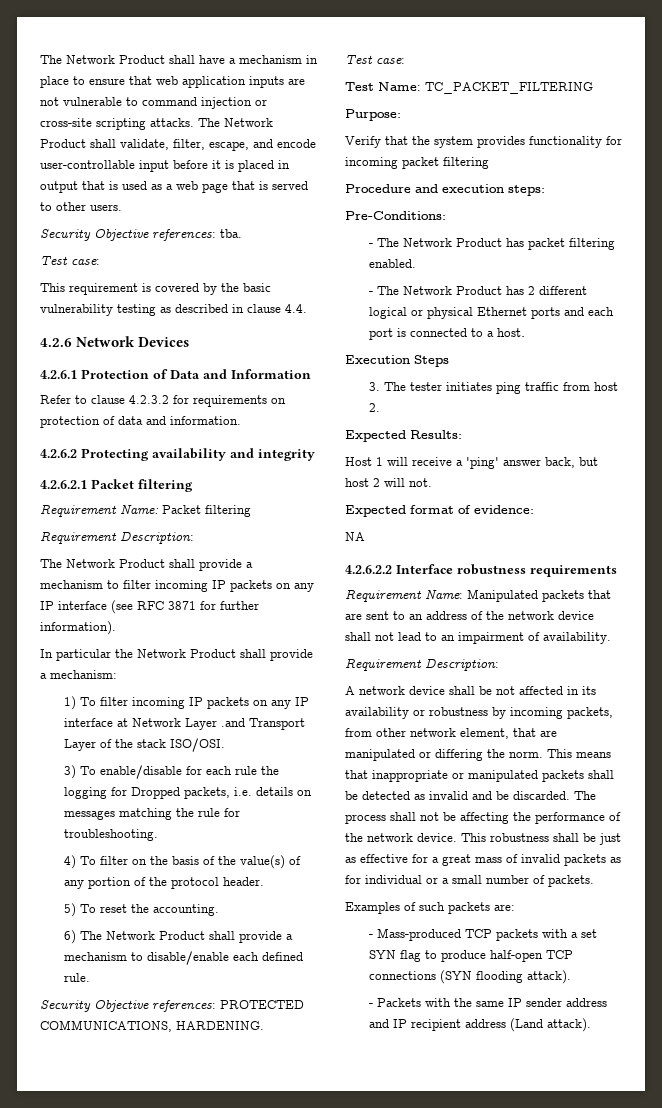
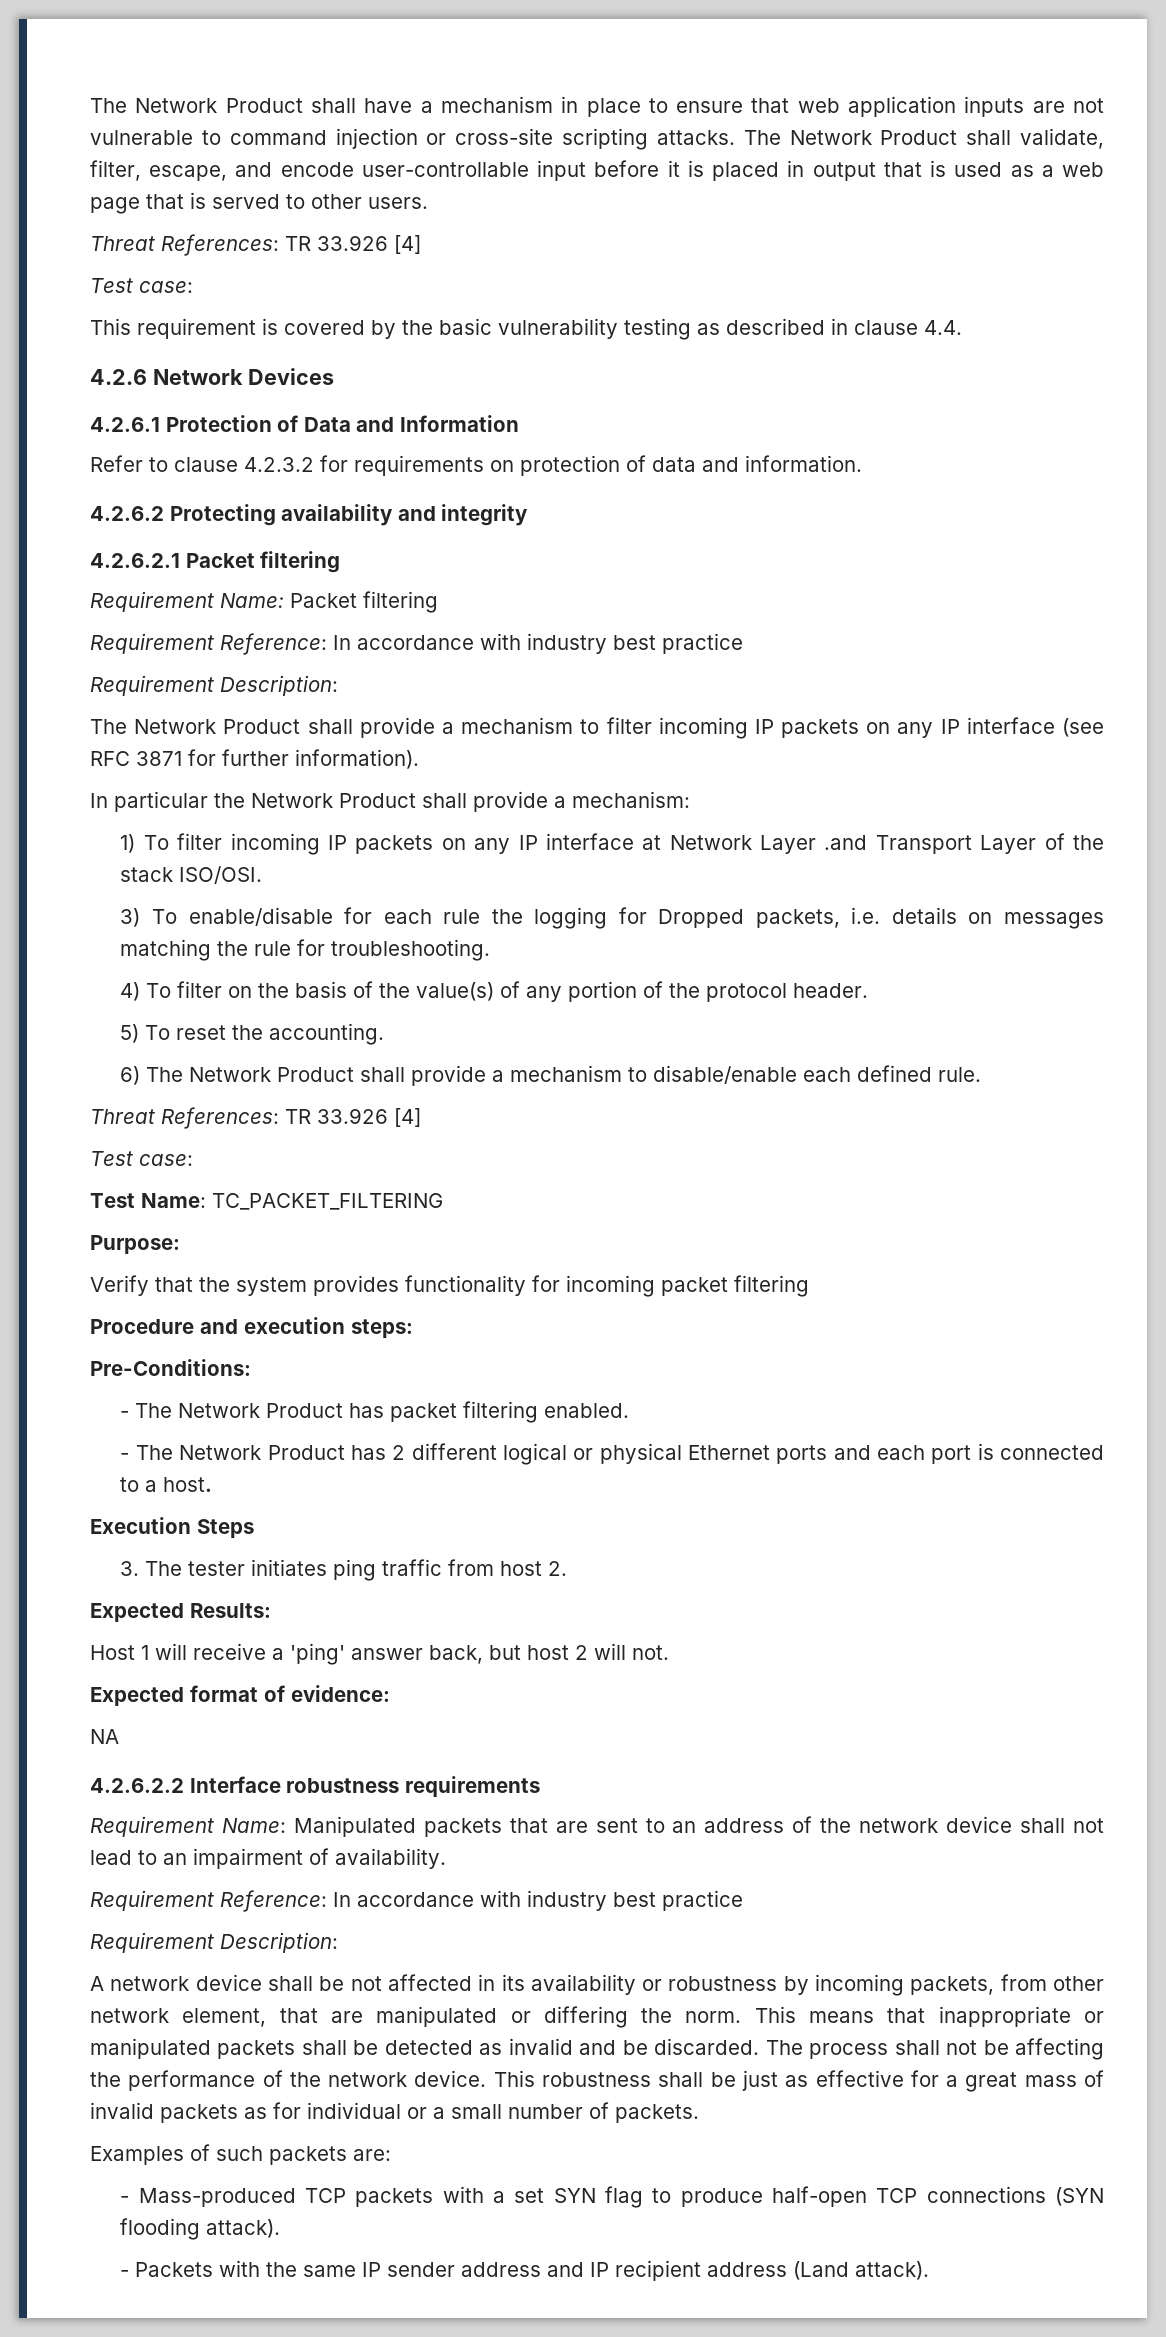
  The Network Product shall validate, filter, escape, and encode user-controllable input before it is placed in output that is used as a web page that is served to other users.
- Security Objective references: tba.
+ Threat References: TR 33.926 [4]
  Requirement Name: Packet filtering
+ Requirement Reference: In accordance with industry best practice
  6) The Network Product shall provide a mechanism to disable/enable each defined rule.
- Security Objective references: PROTECTED COMMUNICATIONS, HARDENING.
+ Threat References: TR 33.926 [4]
  Requirement Name: Manipulated packets that are sent to an address of the network device shall not lead to an impairment of availability.
+ Requirement Reference: In accordance with industry best practice

